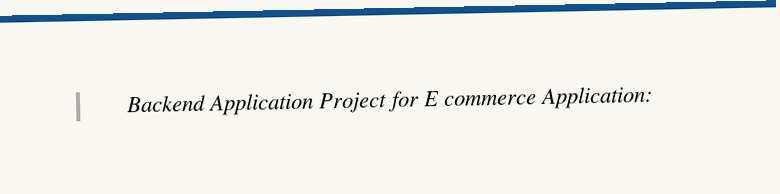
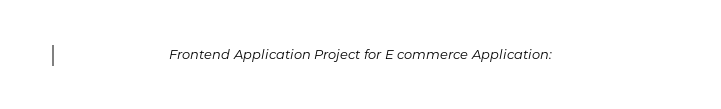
- Backend Application Project for E commerce Application:
+ Frontend Application Project for E commerce Application:

